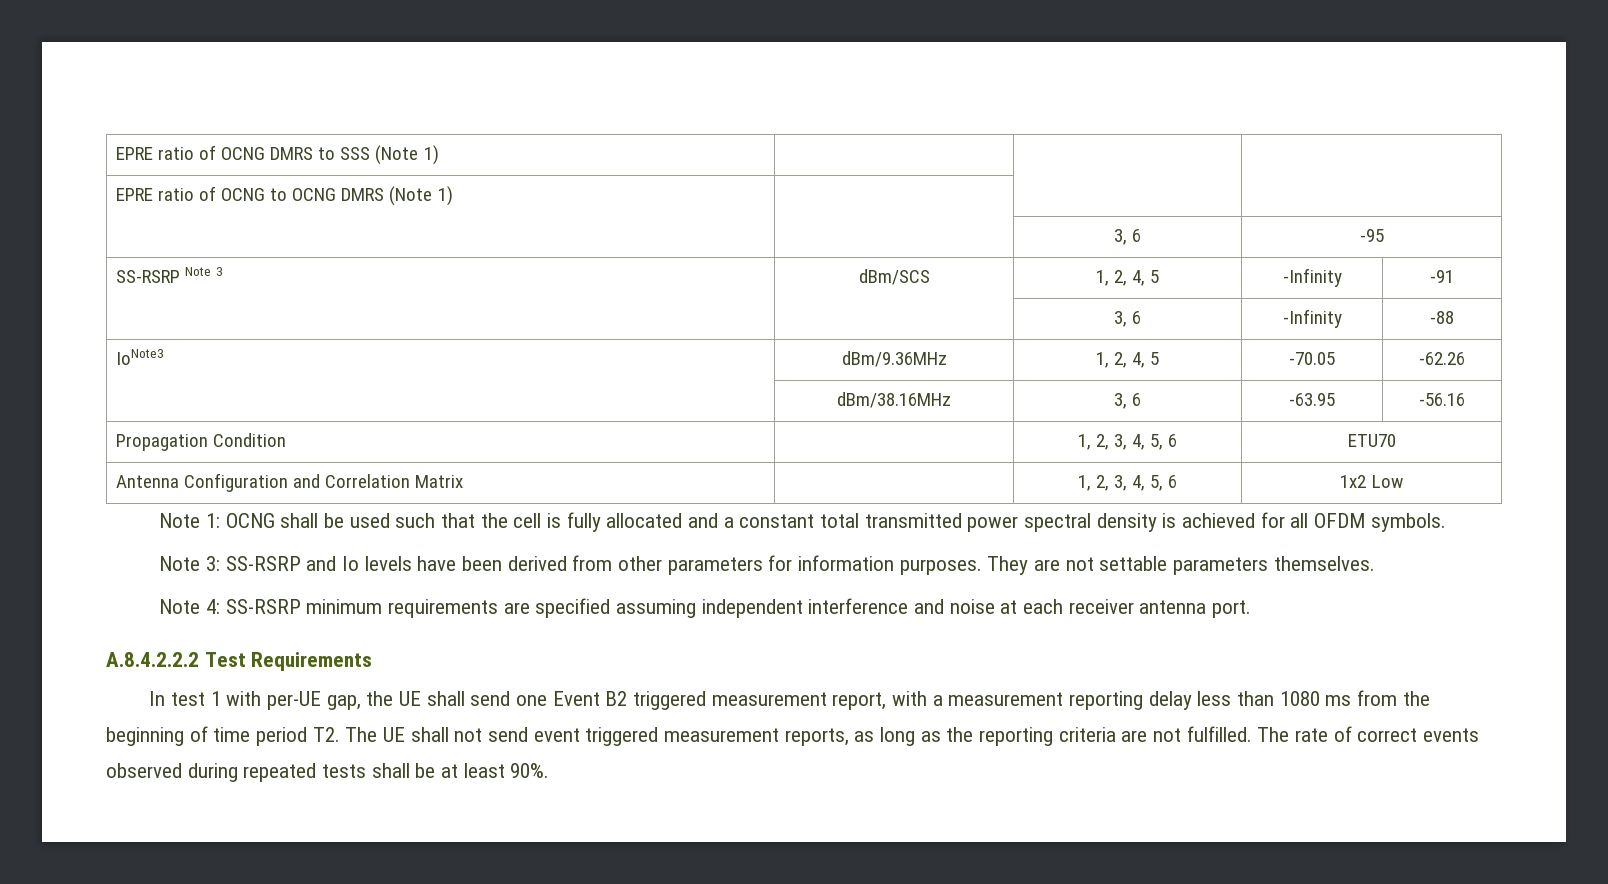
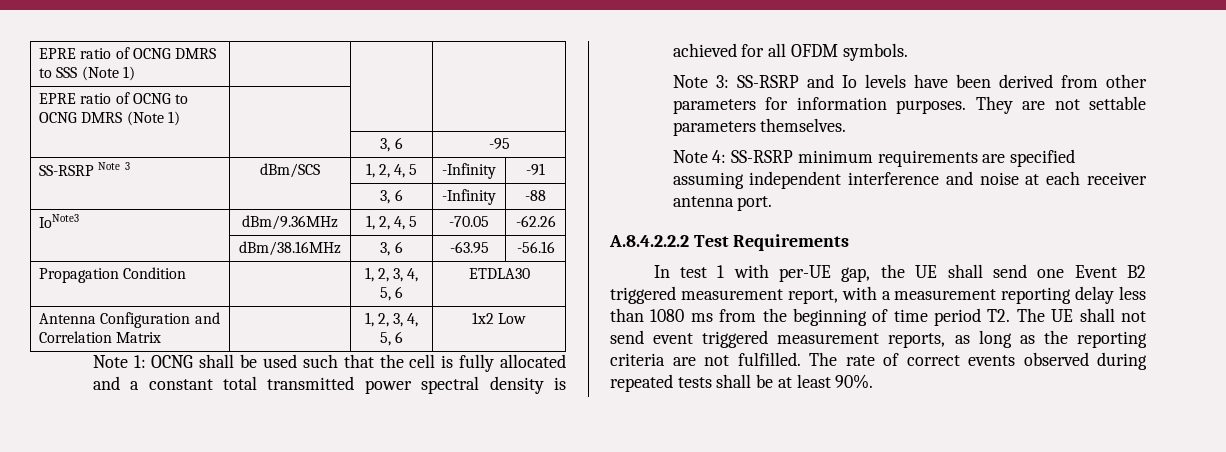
- Propagation Condition | | 1, 2, 3, 4, 5, 6 | ETU70
+ Propagation Condition | | 1, 2, 3, 4, 5, 6 | ETDLA30

